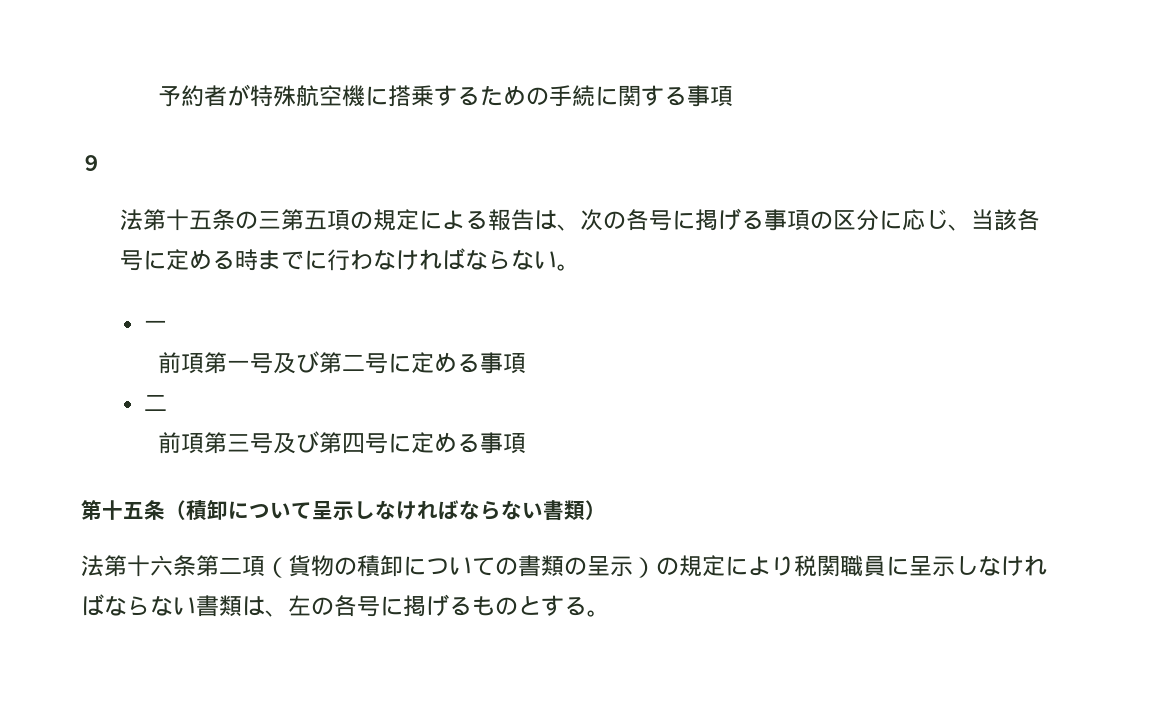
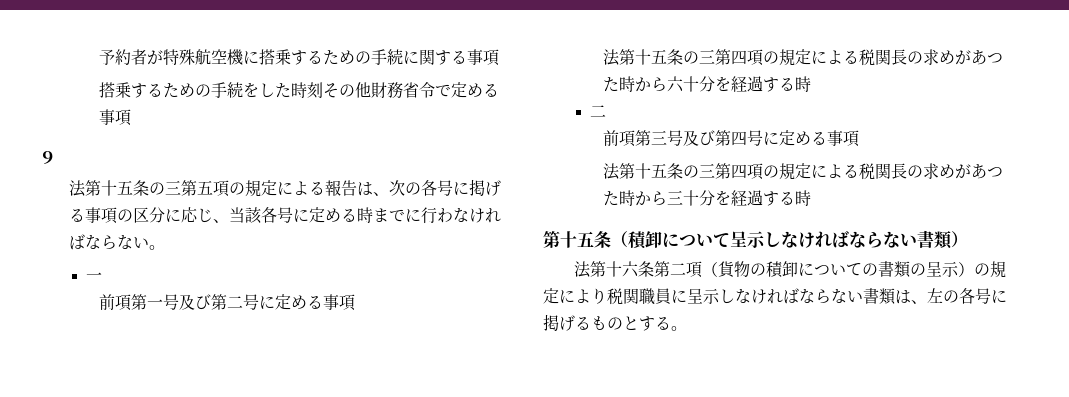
+ 搭乗するための手続をした時刻その他財務省令で定める事項
+ 法第十五条の三第四項の規定による税関長の求めがあつた時から六十分を経過する時
+ 法第十五条の三第四項の規定による税関長の求めがあつた時から三十分を経過する時

